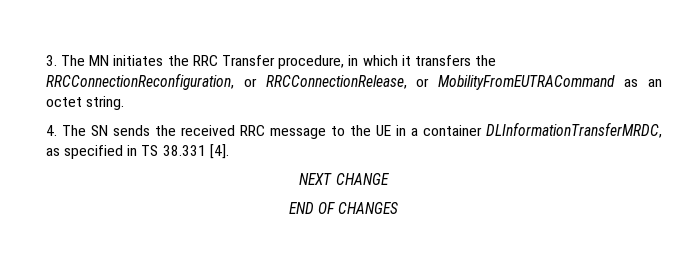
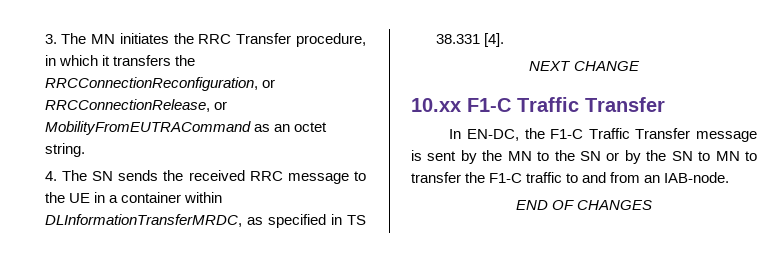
- 4. The SN sends the received RRC message to the UE in a container DLInformationTransferMRDC, as specified in TS 38.331 [4].
+ 4. The SN sends the received RRC message to the UE in a container within DLInformationTransferMRDC, as specified in TS 38.331 [4].
+ 10.xx F1-C Traffic Transfer
+ In EN-DC, the F1-C Traffic Transfer message is sent by the MN to the SN or by the SN to MN to transfer the F1-C traffic to and from an IAB-node.

